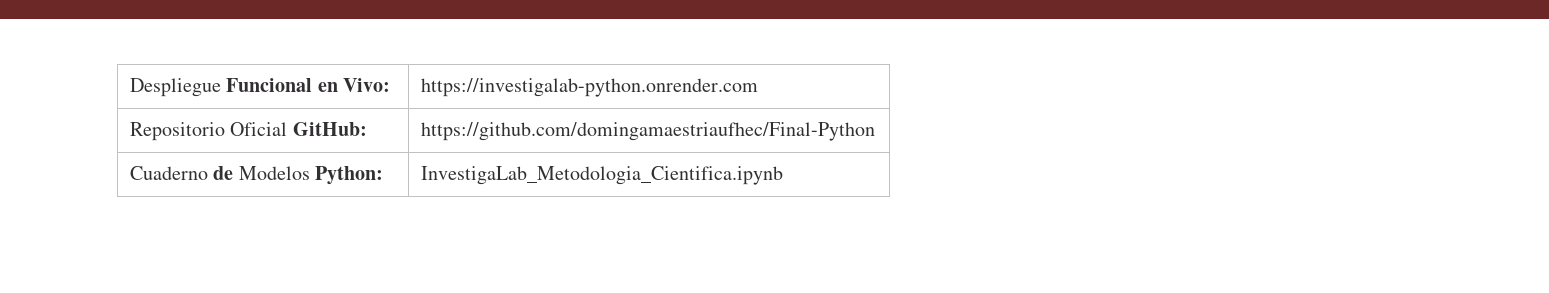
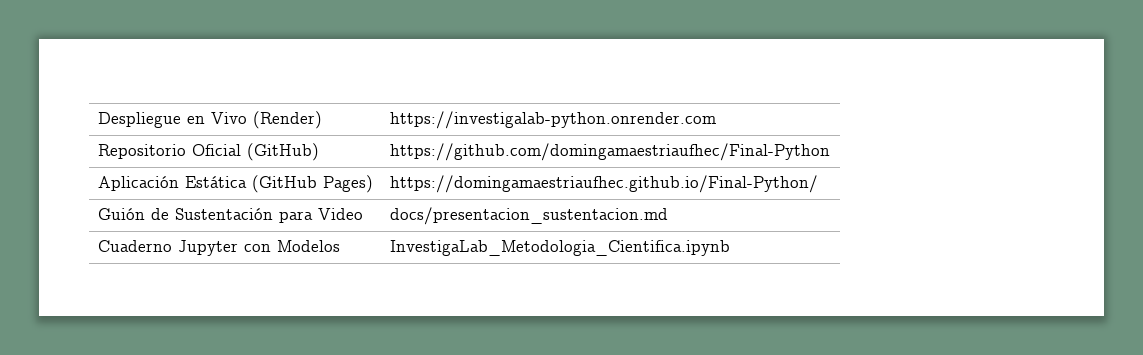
- Despliegue Funcional en Vivo: | https://investigalab-python.onrender.com
+ Despliegue en Vivo (Render) | https://investigalab-python.onrender.com
- Repositorio Oficial GitHub: | https://github.com/domingamaestriaufhec/Final-Python
+ Repositorio Oficial (GitHub) | https://github.com/domingamaestriaufhec/Final-Python
+ Aplicación Estática (GitHub Pages) | https://domingamaestriaufhec.github.io/Final-Python/
+ Guión de Sustentación para Video | docs/presentacion_sustentacion.md
- Cuaderno de Modelos Python: | InvestigaLab_Metodologia_Cientifica.ipynb
+ Cuaderno Jupyter con Modelos | InvestigaLab_Metodologia_Cientifica.ipynb

